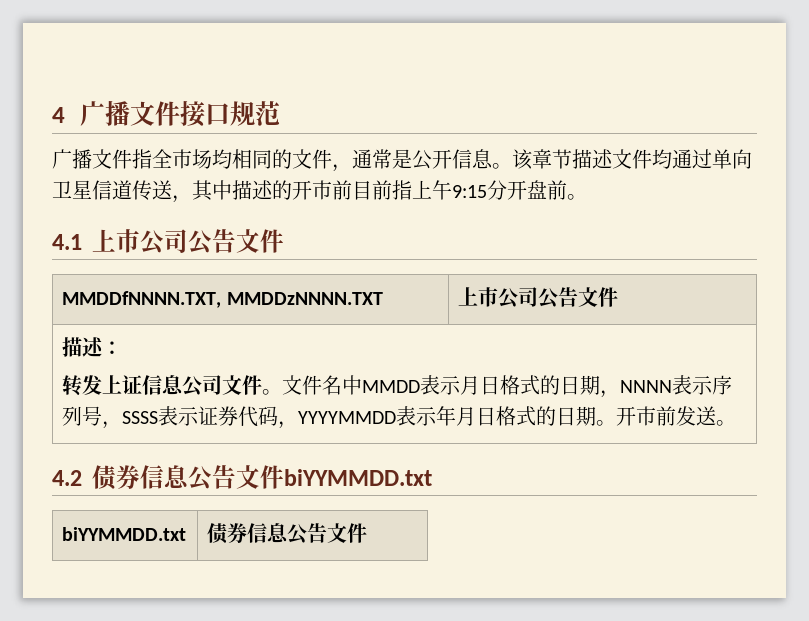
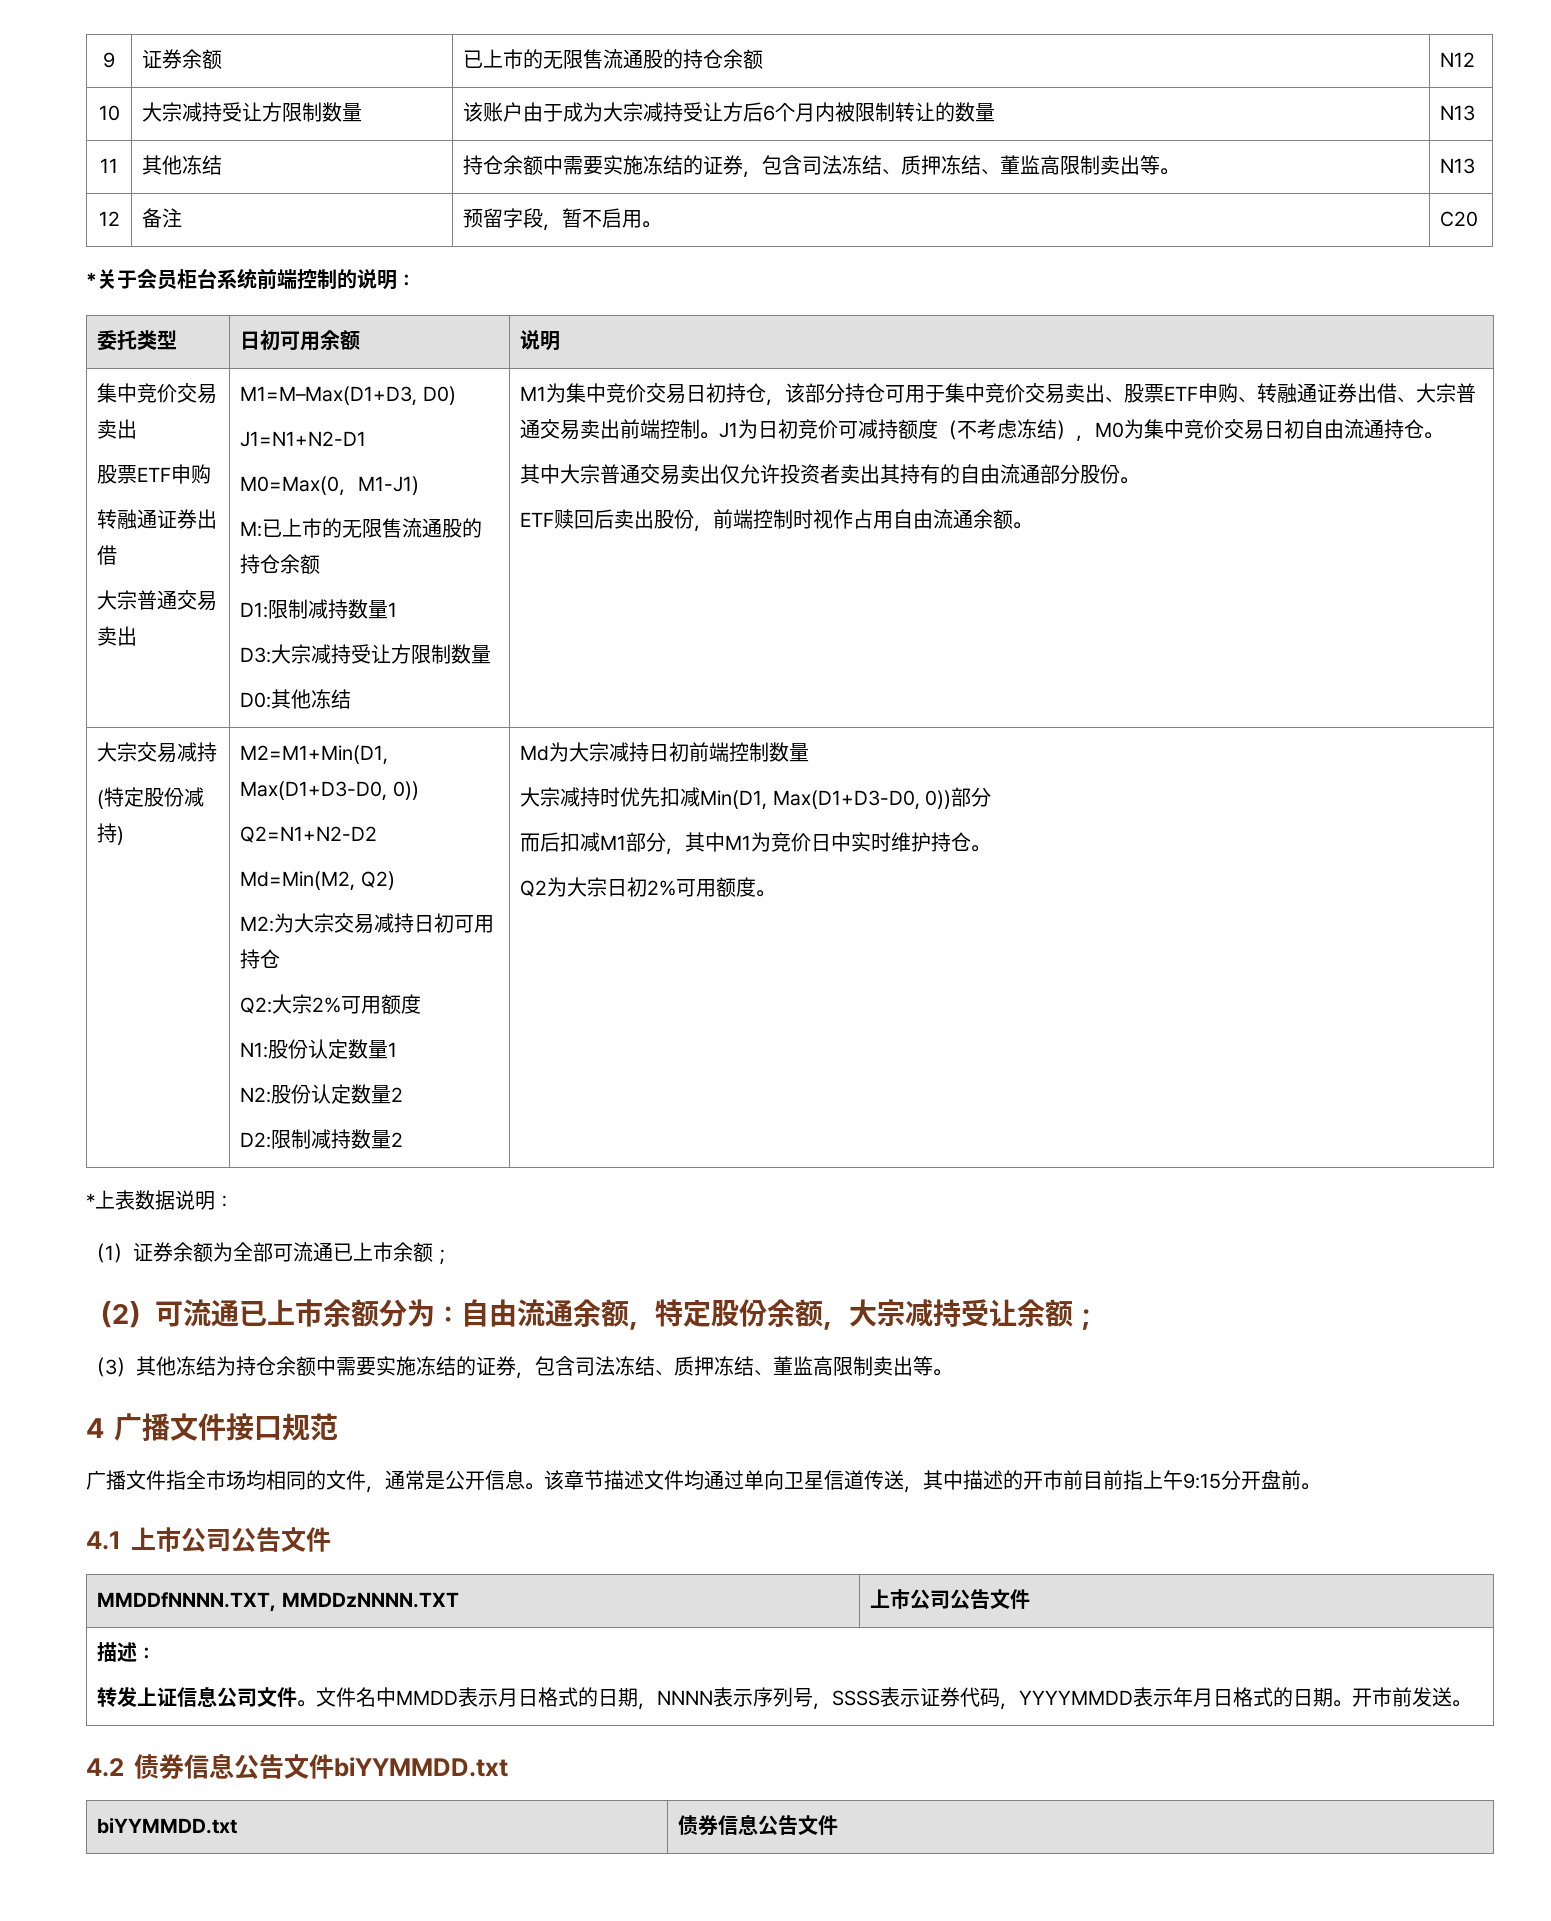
+ 9 | 证券余额 | 已上市的无限售流通股的持仓余额 | N12
+ 10 | 大宗减持受让方限制数量 | 该账户由于成为大宗减持受让方后6个月内被限制转让的数量 | N13
+ 11 | 其他冻结 | 持仓余额中需要实施冻结的证券，包含司法冻结、质押冻结、董监高限制卖出等。 | N13
+ 12 | 备注 | 预留字段，暂不启用。 | C20
+ *关于会员柜台系统前端控制的说明：
+ 委托类型 | 日初可用余额 | 说明
+ 集中竞价交易卖出
+ 股票ETF申购
+ 转融通证券出借
+ 大宗普通交易卖出 | M1=M–Max(D1+D3, D0)
+ J1=N1+N2-D1
+ M0=Max(0，M1-J1)
+ M:已上市的无限售流通股的持仓余额
+ D1:限制减持数量1
+ D3:大宗减持受让方限制数量
+ D0:其他冻结 | M1为集中竞价交易日初持仓，该部分持仓可用于集中竞价交易卖出、股票ETF申购、转融通证券出借、大宗普通交易卖出前端控制。J1为日初竞价可减持额度（不考虑冻结），M0为集中竞价交易日初自由流通持仓。
+ 其中大宗普通交易卖出仅允许投资者卖出其持有的自由流通部分股份。
+ ETF赎回后卖出股份，前端控制时视作占用自由流通余额。
+ 大宗交易减持
+ (特定股份减持) | M2=M1+Min(D1, Max(D1+D3-D0, 0))
+ Q2=N1+N2-D2
+ Md=Min(M2, Q2)
+ M2:为大宗交易减持日初可用持仓
+ Q2:大宗2%可用额度
+ N1:股份认定数量1
+ N2:股份认定数量2
+ D2:限制减持数量2 | Md为大宗减持日初前端控制数量
+ 大宗减持时优先扣减Min(D1, Max(D1+D3-D0, 0))部分
+ 而后扣减M1部分，其中M1为竞价日中实时维护持仓。
+ Q2为大宗日初2%可用额度。
+ *上表数据说明：
+ （1）证券余额为全部可流通已上市余额；
+ （2）可流通已上市余额分为：自由流通余额，特定股份余额，大宗减持受让余额；
+ （3）其他冻结为持仓余额中需要实施冻结的证券，包含司法冻结、质押冻结、董监高限制卖出等。

